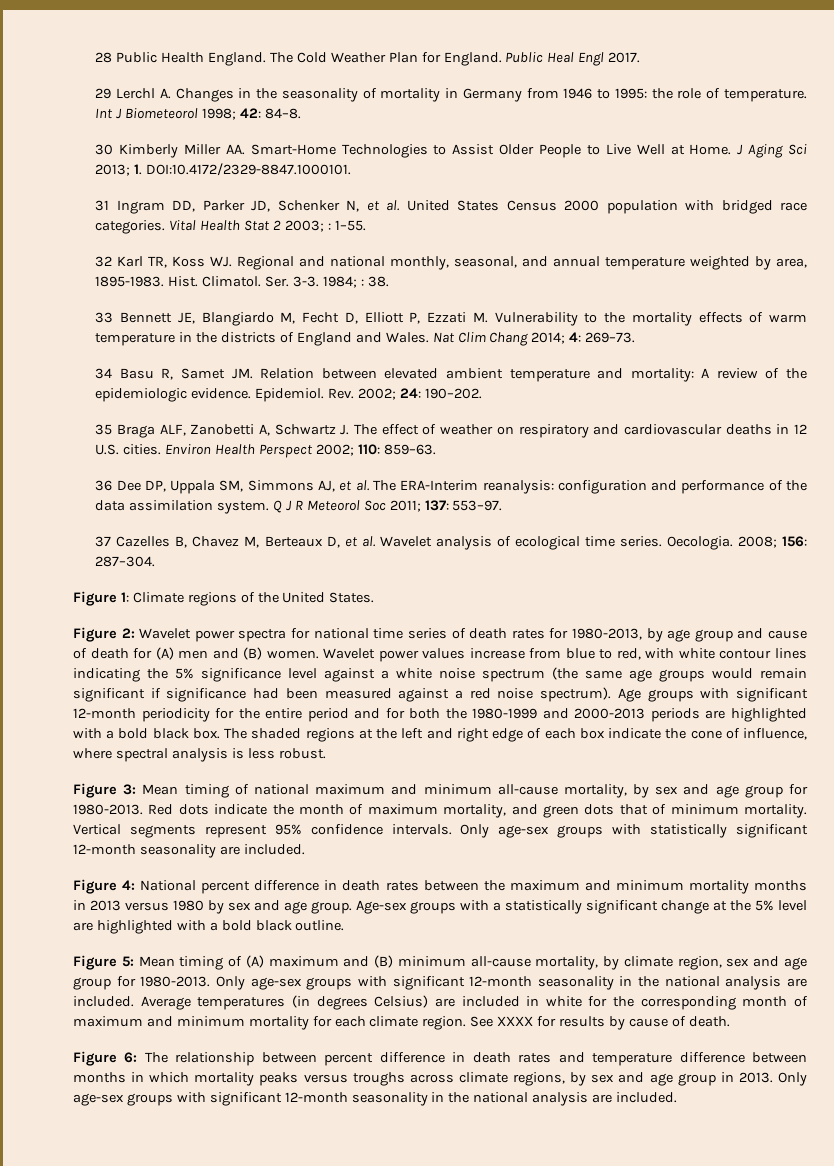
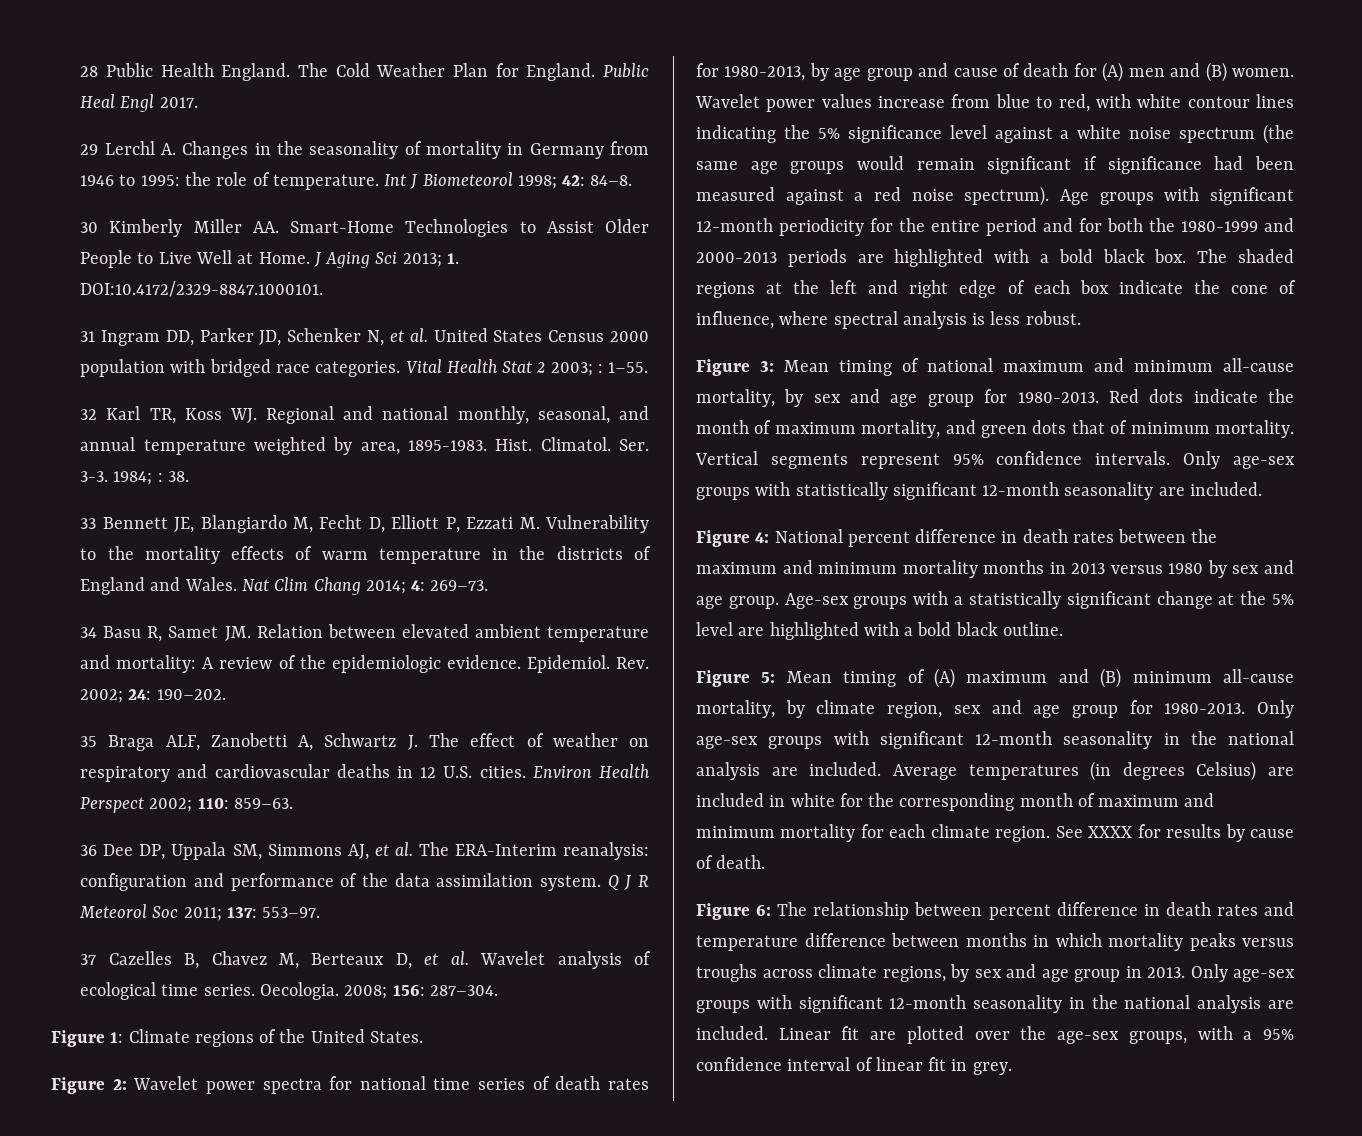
+ Linear fit are plotted over the age-sex groups, with a 95% confidence interval of linear fit in grey.

